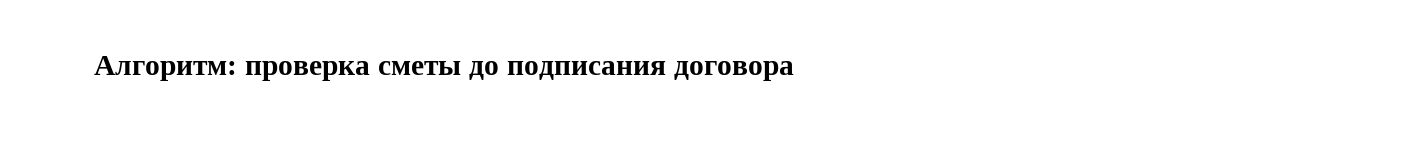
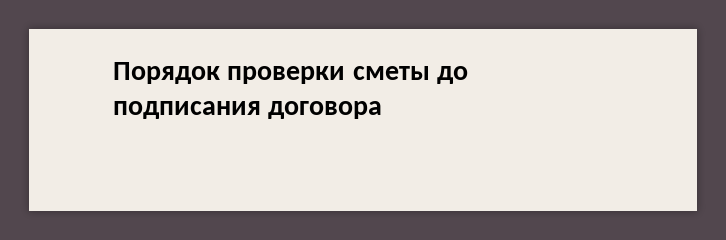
- Алгоритм: проверка сметы до подписания договора
+ Порядок проверки сметы до подписания договора

